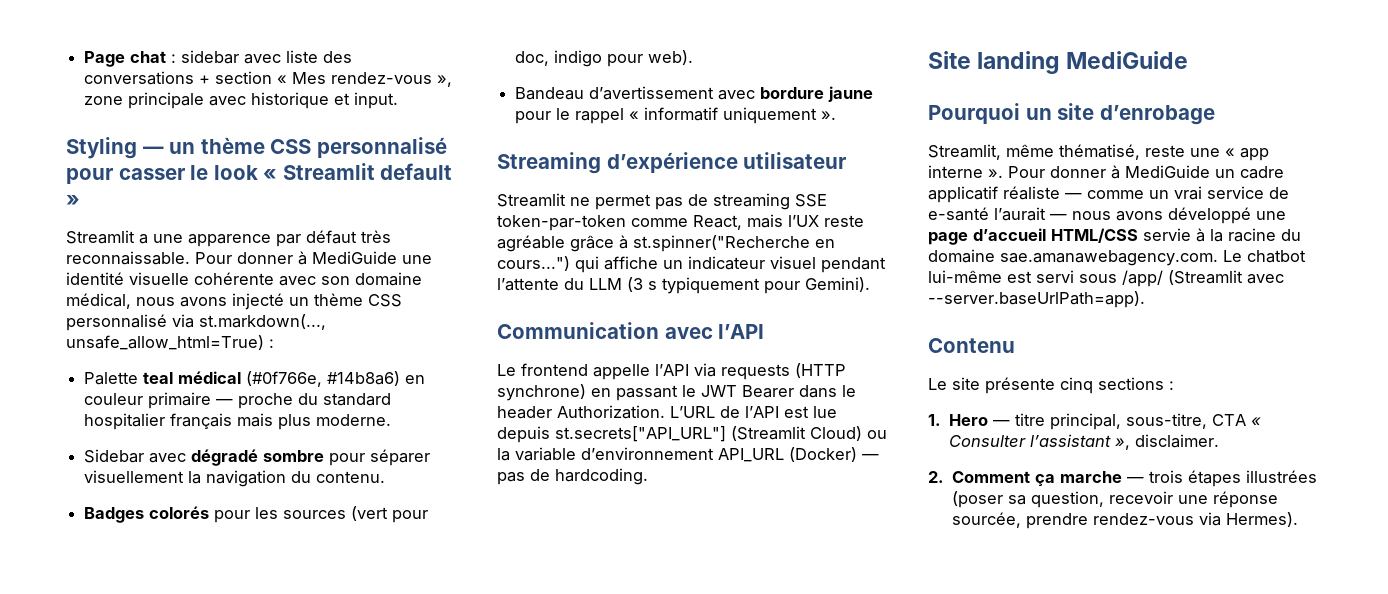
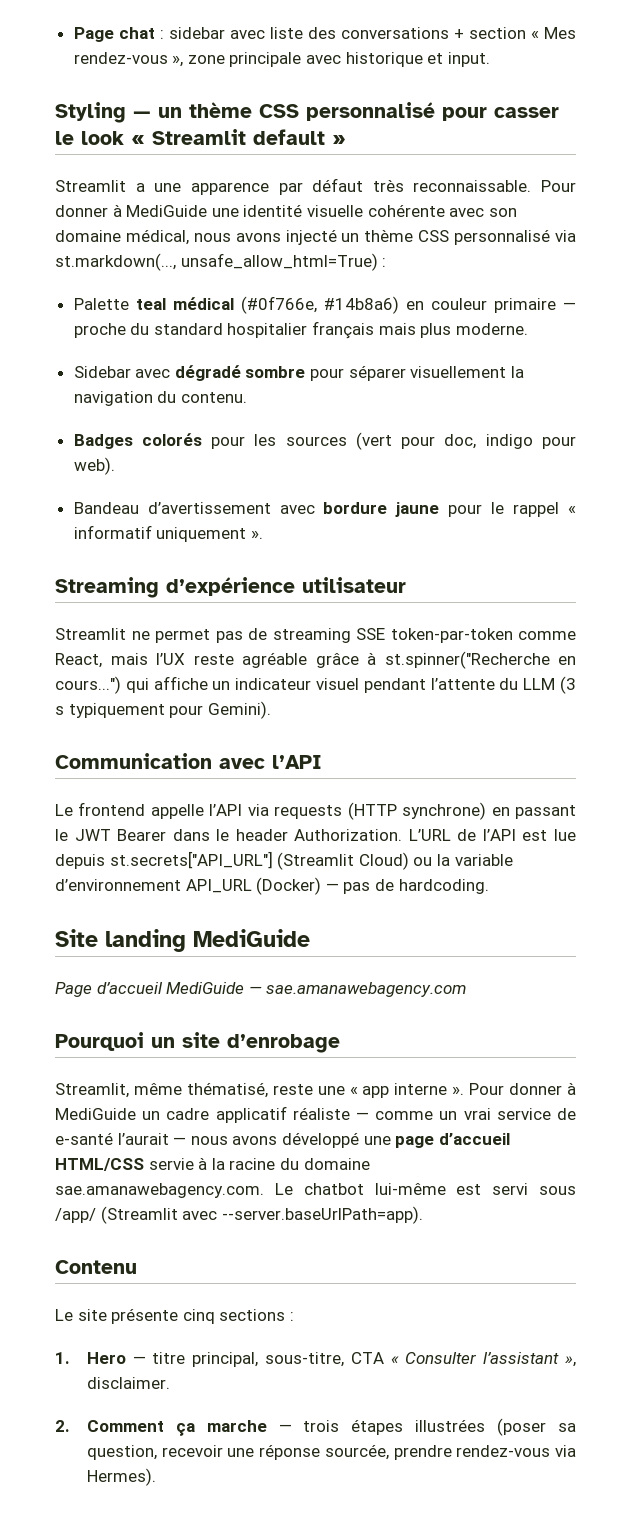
+ Page d’accueil MediGuide — sae.amanawebagency.com

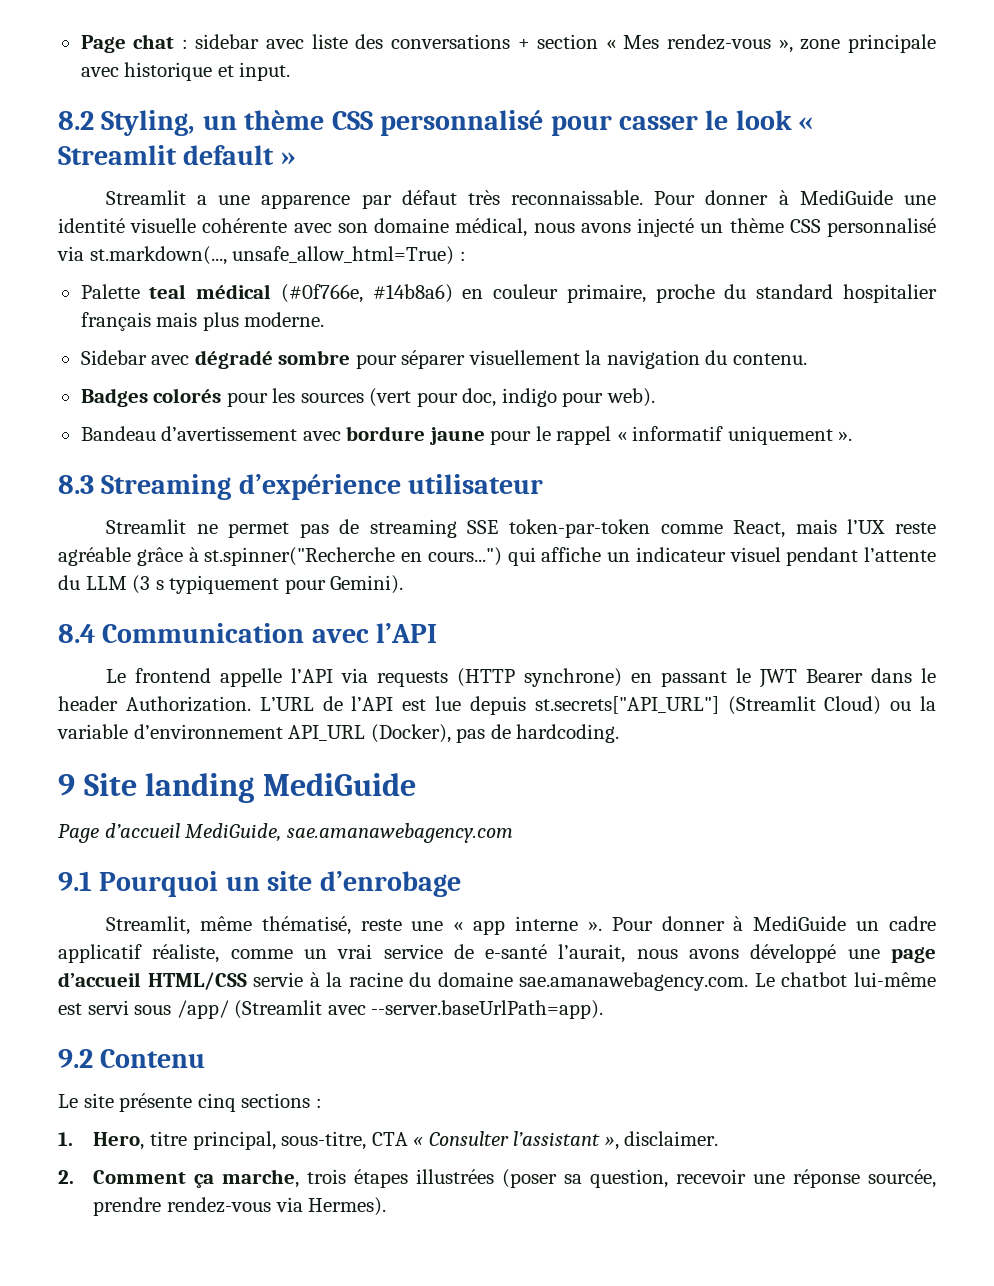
- Styling — un thème CSS personnalisé pour casser le look « Streamlit default »
+ 8.2 Styling, un thème CSS personnalisé pour casser le look « Streamlit default »
- Palette teal médical (#0f766e, #14b8a6) en couleur primaire — proche du standard hospitalier français mais plus moderne.
+ Palette teal médical (#0f766e, #14b8a6) en couleur primaire, proche du standard hospitalier français mais plus moderne.
- Streaming d’expérience utilisateur
+ 8.3 Streaming d’expérience utilisateur
- Communication avec l’API
+ 8.4 Communication avec l’API
- L’URL de l’API est lue depuis st.secrets["API_URL"] (Streamlit Cloud) ou la variable d’environnement API_URL (Docker) — pas de hardcoding.
+ L’URL de l’API est lue depuis st.secrets["API_URL"] (Streamlit Cloud) ou la variable d’environnement API_URL (Docker), pas de hardcoding.
- Site landing MediGuide
+ 9 Site landing MediGuide
- Page d’accueil MediGuide — sae.amanawebagency.com
+ Page d’accueil MediGuide, sae.amanawebagency.com
- Pourquoi un site d’enrobage
+ 9.1 Pourquoi un site d’enrobage
- Pour donner à MediGuide un cadre applicatif réaliste — comme un vrai service de e-santé l’aurait — nous avons développé une page d’accueil HTML/CSS servie à la racine du domaine sae.amanawebagency.com. Le chatbot lui-même est servi sous /app/ (Streamlit avec --server.baseUrlPath=app).
+ Pour donner à MediGuide un cadre applicatif réaliste, comme un vrai service de e-santé l’aurait, nous avons développé une page d’accueil HTML/CSS servie à la racine du domaine sae.amanawebagency.com. Le chatbot lui-même est servi sous /app/ (Streamlit avec --server.baseUrlPath=app).
- Contenu
+ 9.2 Contenu
- 1. Hero — titre principal, sous-titre, CTA « Consulter l’assistant », disclaimer.
+ 1. Hero, titre principal, sous-titre, CTA « Consulter l’assistant », disclaimer.
- 2. Comment ça marche — trois étapes illustrées (poser sa question, recevoir une réponse sourcée, prendre rendez-vous via Hermes).
+ 2. Comment ça marche, trois étapes illustrées (poser sa question, recevoir une réponse sourcée, prendre rendez-vous via Hermes).

